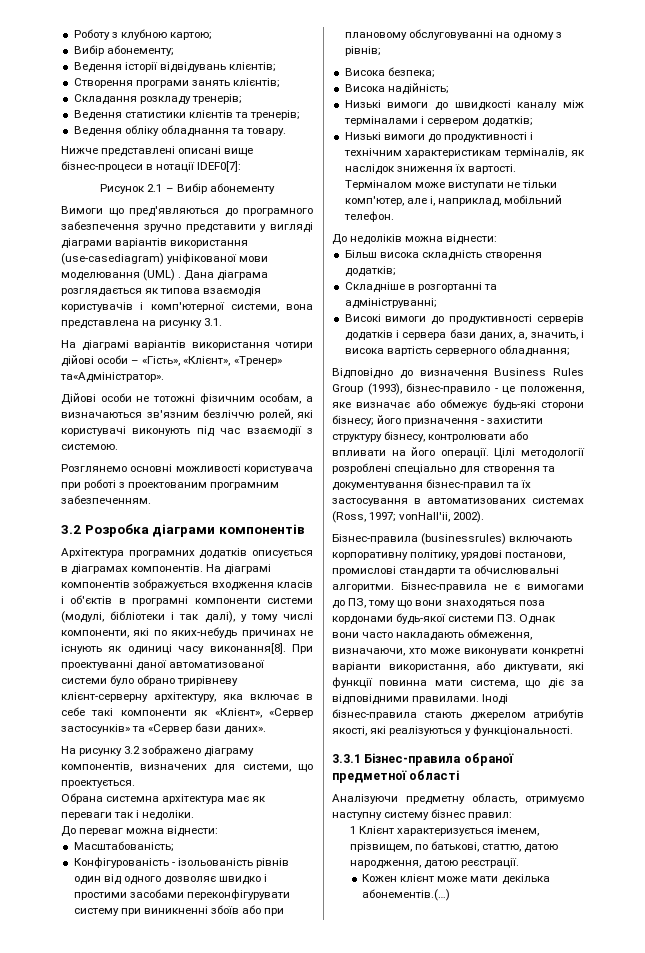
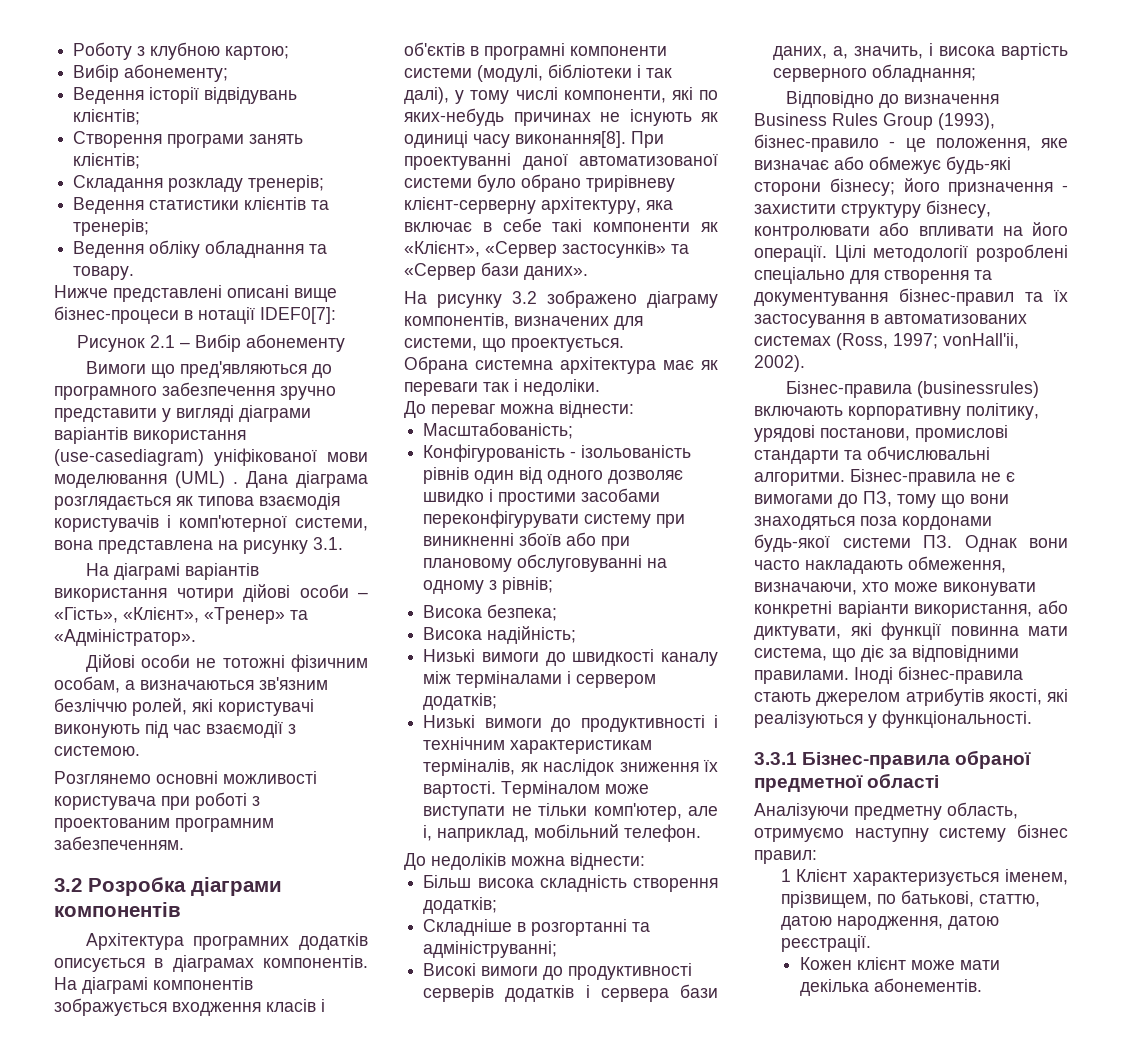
- На діаграмі варіантів використання чотири дійові особи – «Гість», «Клієнт», «Тренер» та«Адміністратор».
+ На діаграмі варіантів використання чотири дійові особи – «Гість», «Клієнт», «Тренер» та «Адміністратор».
- Кожен клієнт може мати декілька абонементів.(…)
+ Кожен клієнт може мати декілька абонементів.

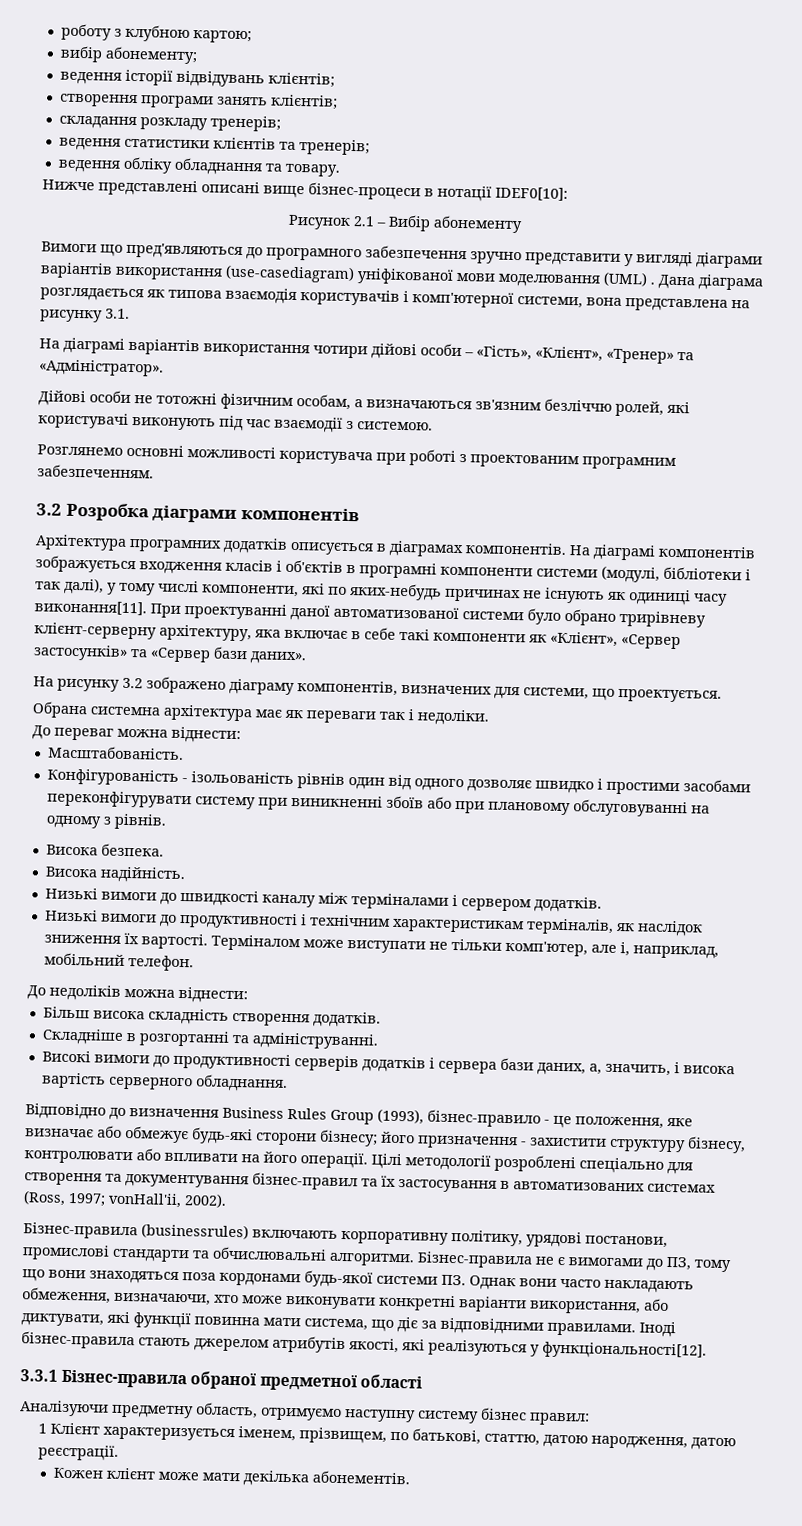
- Роботу з клубною картою;
+ роботу з клубною картою;
- Вибір абонементу;
+ вибір абонементу;
- Ведення історії відвідувань клієнтів;
+ ведення історії відвідувань клієнтів;
- Створення програми занять клієнтів;
+ створення програми занять клієнтів;
- Складання розкладу тренерів;
+ складання розкладу тренерів;
- Ведення статистики клієнтів та тренерів;
+ ведення статистики клієнтів та тренерів;
- Ведення обліку обладнання та товару.
+ ведення обліку обладнання та товару.
- Нижче представлені описані вище бізнес-процеси в нотації IDEF0[7]:
+ Нижче представлені описані вище бізнес-процеси в нотації IDEF0[10]:
- На діаграмі компонентів зображується входження класів і об'єктів в програмні компоненти системи (модулі, бібліотеки і так далі), у тому числі компоненти, які по яких-небудь причинах не існують як одиниці часу виконання[8].
+ На діаграмі компонентів зображується входження класів і об'єктів в програмні компоненти системи (модулі, бібліотеки і так далі), у тому числі компоненти, які по яких-небудь причинах не існують як одиниці часу виконання[11].
- Масштабованість;
+ Масштабованість.
- Конфігурованість - ізольованість рівнів один від одного дозволяє швидко і простими засобами переконфігурувати систему при виникненні збоїв або при плановому обслуговуванні на одному з рівнів;
- Висока безпека;
- Висока надійність;
+ Конфігурованість - ізольованість рівнів один від одного дозволяє швидко і простими засобами переконфігурувати систему при виникненні збоїв або при плановому обслуговуванні на одному з рівнів.
+ Висока безпека.
+ Висока надійність.
- Низькі вимоги до швидкості каналу між терміналами і сервером додатків;
+ Низькі вимоги до швидкості каналу між терміналами і сервером додатків.
- Більш висока складність створення додатків;
+ Більш висока складність створення додатків.
- Складніше в розгортанні та адмініструванні;
+ Складніше в розгортанні та адмініструванні.
- Високі вимоги до продуктивності серверів додатків і сервера бази даних, а, значить, і висока вартість серверного обладнання;
+ Високі вимоги до продуктивності серверів додатків і сервера бази даних, а, значить, і висока вартість серверного обладнання.
- Іноді бізнес-правила стають джерелом атрибутів якості, які реалізуються у функціональності.
+ Іноді бізнес-правила стають джерелом атрибутів якості, які реалізуються у функціональності[12].

